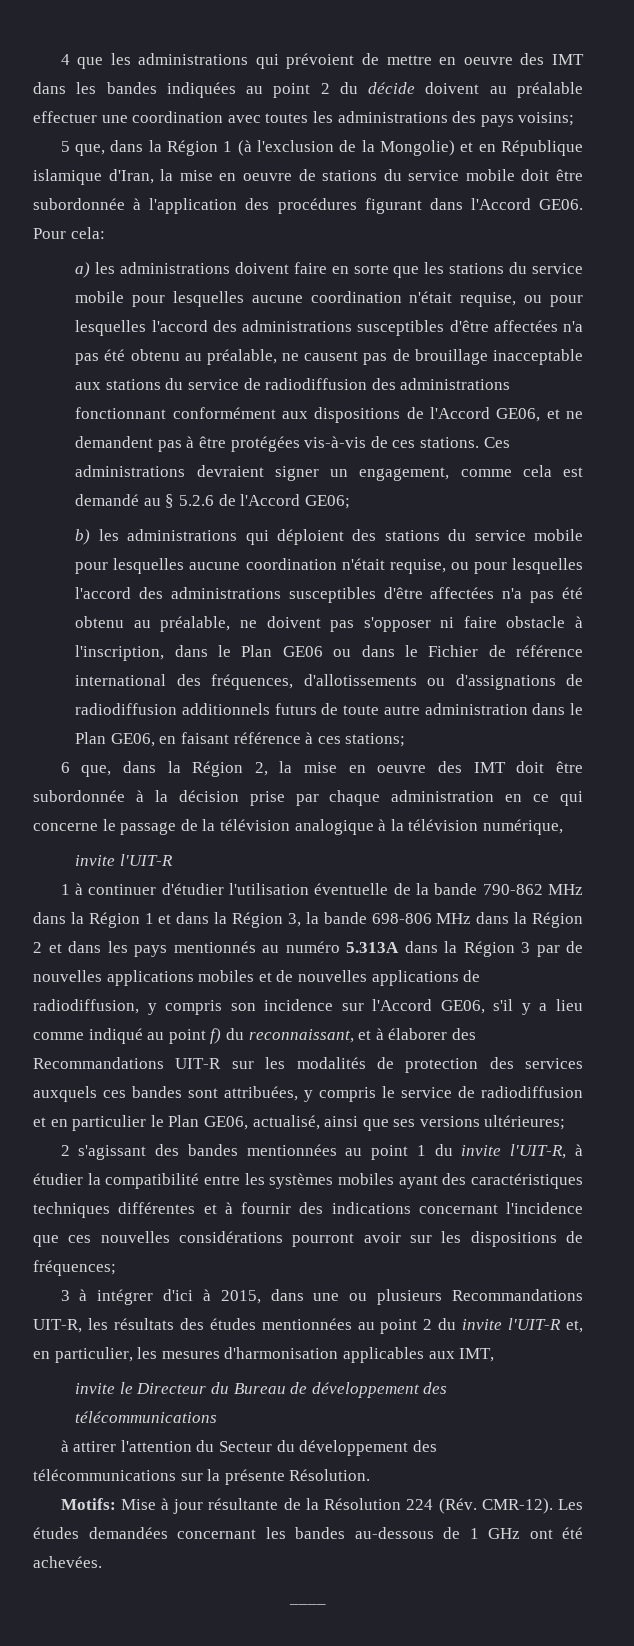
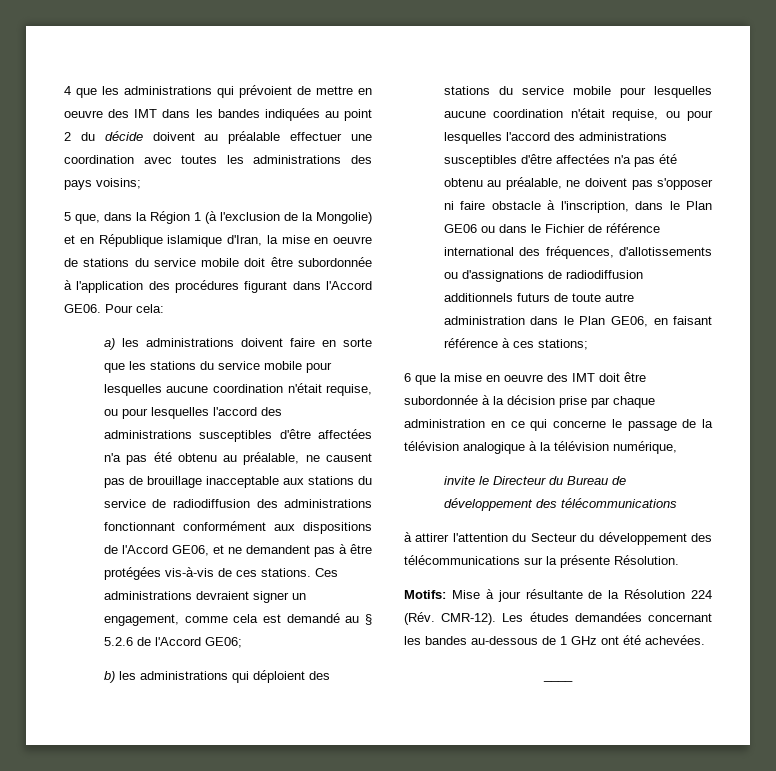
- 6 que, dans la Région 2, la mise en oeuvre des IMT doit être subordonnée à la décision prise par chaque administration en ce qui concerne le passage de la télévision analogique à la télévision numérique,
- invite l'UIT-R
- 1 à continuer d'étudier l'utilisation éventuelle de la bande 790-862 MHz dans la Région 1 et dans la Région 3, la bande 698-806 MHz dans la Région 2 et dans les pays mentionnés au numéro 5.313A dans la Région 3 par de nouvelles applications mobiles et de nouvelles applications de radiodiffusion, y compris son incidence sur l'Accord GE06, s'il y a lieu comme indiqué au point f) du reconnaissant, et à élaborer des Recommandations UIT-R sur les modalités de protection des services auxquels ces bandes sont attribuées, y compris le service de radiodiffusion et en particulier le Plan GE06, actualisé, ainsi que ses versions ultérieures;
- 2 s'agissant des bandes mentionnées au point 1 du invite l'UIT-R, à étudier la compatibilité entre les systèmes mobiles ayant des caractéristiques techniques différentes et à fournir des indications concernant l'incidence que ces nouvelles considérations pourront avoir sur les dispositions de fréquences;
- 3 à intégrer d'ici à 2015, dans une ou plusieurs Recommandations UIT-R, les résultats des études mentionnées au point 2 du invite l'UIT-R et, en particulier, les mesures d'harmonisation applicables aux IMT,
+ 6 que la mise en oeuvre des IMT doit être subordonnée à la décision prise par chaque administration en ce qui concerne le passage de la télévision analogique à la télévision numérique,

